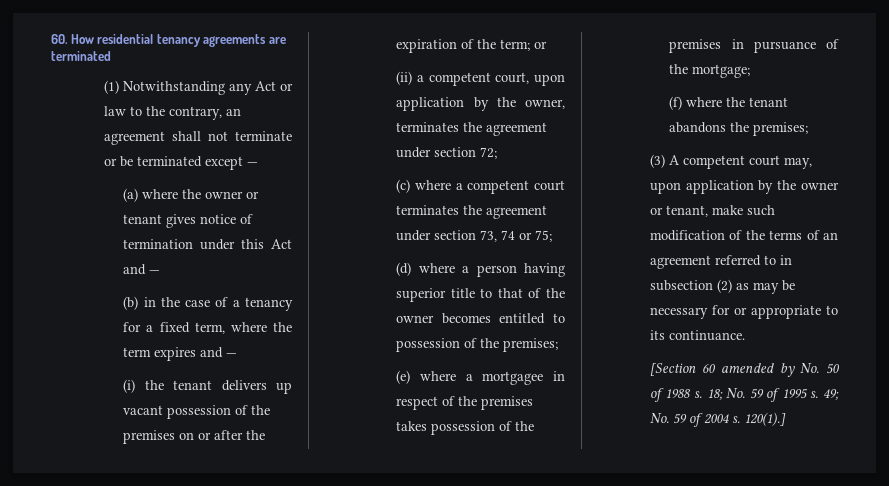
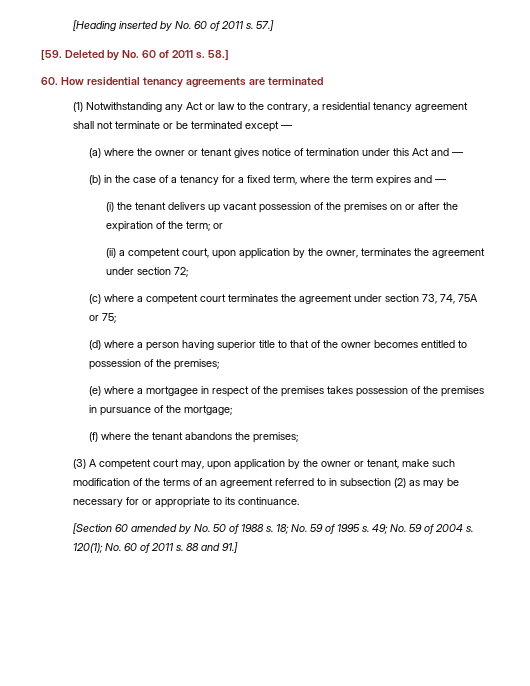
+ [Heading inserted by No. 60 of 2011 s. 57.]
+ [59. Deleted by No. 60 of 2011 s. 58.]
- (1) Notwithstanding any Act or law to the contrary, an agreement shall not terminate or be terminated except —
+ (1) Notwithstanding any Act or law to the contrary, a residential tenancy agreement shall not terminate or be terminated except —
- (c) where a competent court terminates the agreement under section 73, 74 or 75;
+ (c) where a competent court terminates the agreement under section 73, 74, 75A or 75;
- 120(1).]
+ 120(1); No. 60 of 2011 s. 88 and 91.]

